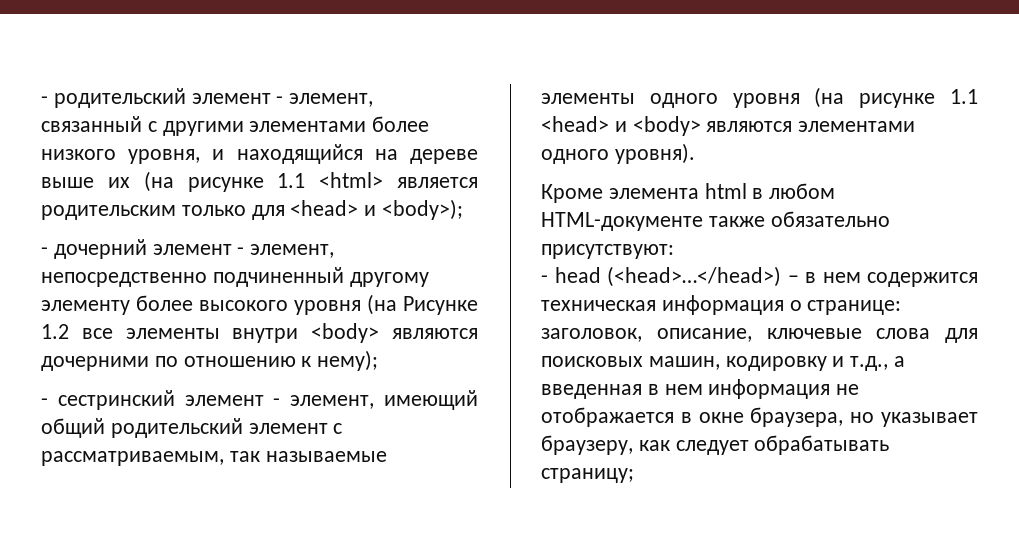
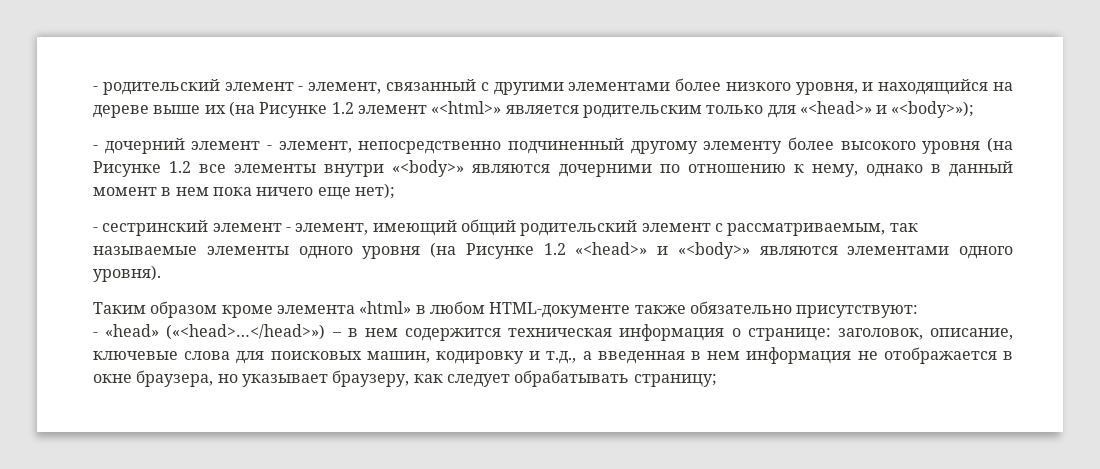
- - родительский элемент - элемент, связанный с другими элементами более низкого уровня, и находящийся на дереве выше их (на рисунке 1.1 <html> является родительским только для <head> и <body>);
+ - родительский элемент - элемент, связанный с другими элементами более низкого уровня, и находящийся на дереве выше их (на Рисунке 1.2 элемент «<html>» является родительским только для «<head>» и «<body>»);
- - дочерний элемент - элемент, непосредственно подчиненный другому элементу более высокого уровня (на Рисунке 1.2 все элементы внутри <body> являются дочерними по отношению к нему);
+ - дочерний элемент - элемент, непосредственно подчиненный другому элементу более высокого уровня (на Рисунке 1.2 все элементы внутри «<body>» являются дочерними по отношению к нему, однако в данный момент в нем пока ничего еще нет);
- - сестринский элемент - элемент, имеющий общий родительский элемент с рассматриваемым, так называемые элементы одного уровня (на рисунке 1.1 <head> и <body> являются элементами одного уровня).
+ - сестринский элемент - элемент, имеющий общий родительский элемент с рассматриваемым, так называемые элементы одного уровня (на Рисунке 1.2 «<head>» и «<body>» являются элементами одного уровня).
- Кроме элемента html в любом HTML-документе также обязательно присутствуют:
+ Таким образом кроме элемента «html» в любом HTML-документе также обязательно присутствуют:
- - head (<head>…</head>) – в нем содержится техническая информация о странице: заголовок, описание, ключевые слова для поисковых машин, кодировку и т.д., а введенная в нем информация не отображается в окне браузера, но указывает браузеру, как следует обрабатывать страницу;
+ - «head» («<head>…</head>») – в нем содержится техническая информация о странице: заголовок, описание, ключевые слова для поисковых машин, кодировку и т.д., а введенная в нем информация не отображается в окне браузера, но указывает браузеру, как следует обрабатывать страницу;

